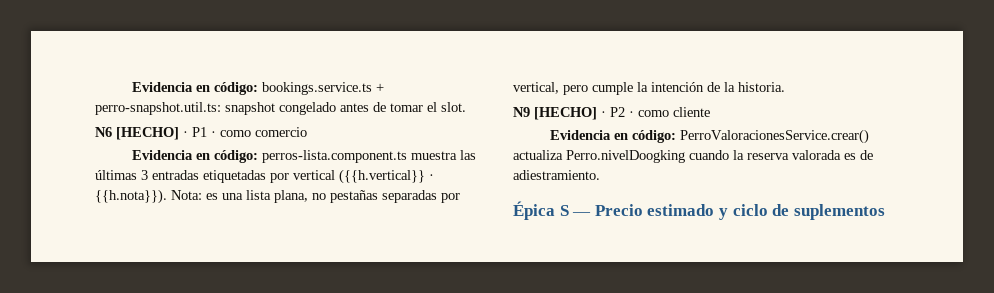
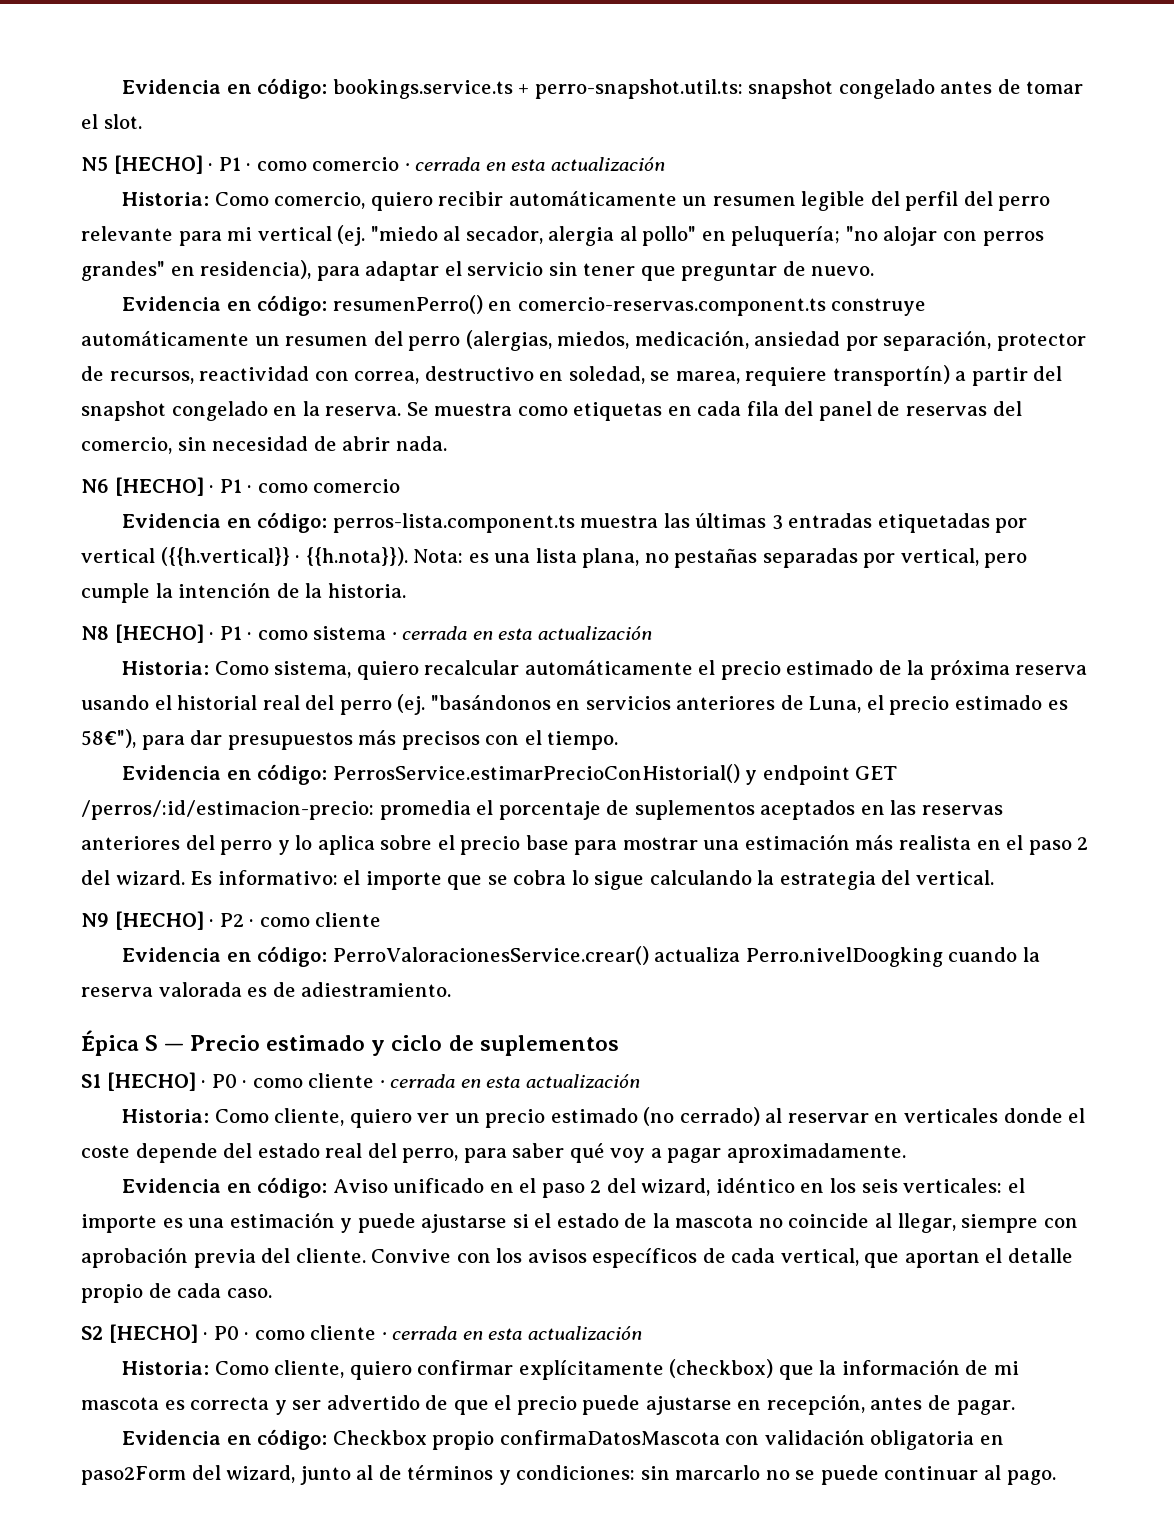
+ N5 [HECHO] · P1 · como comercio · cerrada en esta actualización
+ Historia: Como comercio, quiero recibir automáticamente un resumen legible del perfil del perro relevante para mi vertical (ej. "miedo al secador, alergia al pollo" en peluquería; "no alojar con perros grandes" en residencia), para adaptar el servicio sin tener que preguntar de nuevo.
+ Evidencia en código: resumenPerro() en comercio-reservas.component.ts construye automáticamente un resumen del perro (alergias, miedos, medicación, ansiedad por separación, protector de recursos, reactividad con correa, destructivo en soledad, se marea, requiere transportín) a partir del snapshot congelado en la reserva. Se muestra como etiquetas en cada fila del panel de reservas del comercio, sin necesidad de abrir nada.
+ N8 [HECHO] · P1 · como sistema · cerrada en esta actualización
+ Historia: Como sistema, quiero recalcular automáticamente el precio estimado de la próxima reserva usando el historial real del perro (ej. "basándonos en servicios anteriores de Luna, el precio estimado es 58€"), para dar presupuestos más precisos con el tiempo.
+ Evidencia en código: PerrosService.estimarPrecioConHistorial() y endpoint GET /perros/:id/estimacion-precio: promedia el porcentaje de suplementos aceptados en las reservas anteriores del perro y lo aplica sobre el precio base para mostrar una estimación más realista en el paso 2 del wizard. Es informativo: el importe que se cobra lo sigue calculando la estrategia del vertical.
+ S1 [HECHO] · P0 · como cliente · cerrada en esta actualización
+ Historia: Como cliente, quiero ver un precio estimado (no cerrado) al reservar en verticales donde el coste depende del estado real del perro, para saber qué voy a pagar aproximadamente.
+ Evidencia en código: Aviso unificado en el paso 2 del wizard, idéntico en los seis verticales: el importe es una estimación y puede ajustarse si el estado de la mascota no coincide al llegar, siempre con aprobación previa del cliente. Convive con los avisos específicos de cada vertical, que aportan el detalle propio de cada caso.
+ S2 [HECHO] · P0 · como cliente · cerrada en esta actualización
+ Historia: Como cliente, quiero confirmar explícitamente (checkbox) que la información de mi mascota es correcta y ser advertido de que el precio puede ajustarse en recepción, antes de pagar.
+ Evidencia en código: Checkbox propio confirmaDatosMascota con validación obligatoria en paso2Form del wizard, junto al de términos y condiciones: sin marcarlo no se puede continuar al pago.

